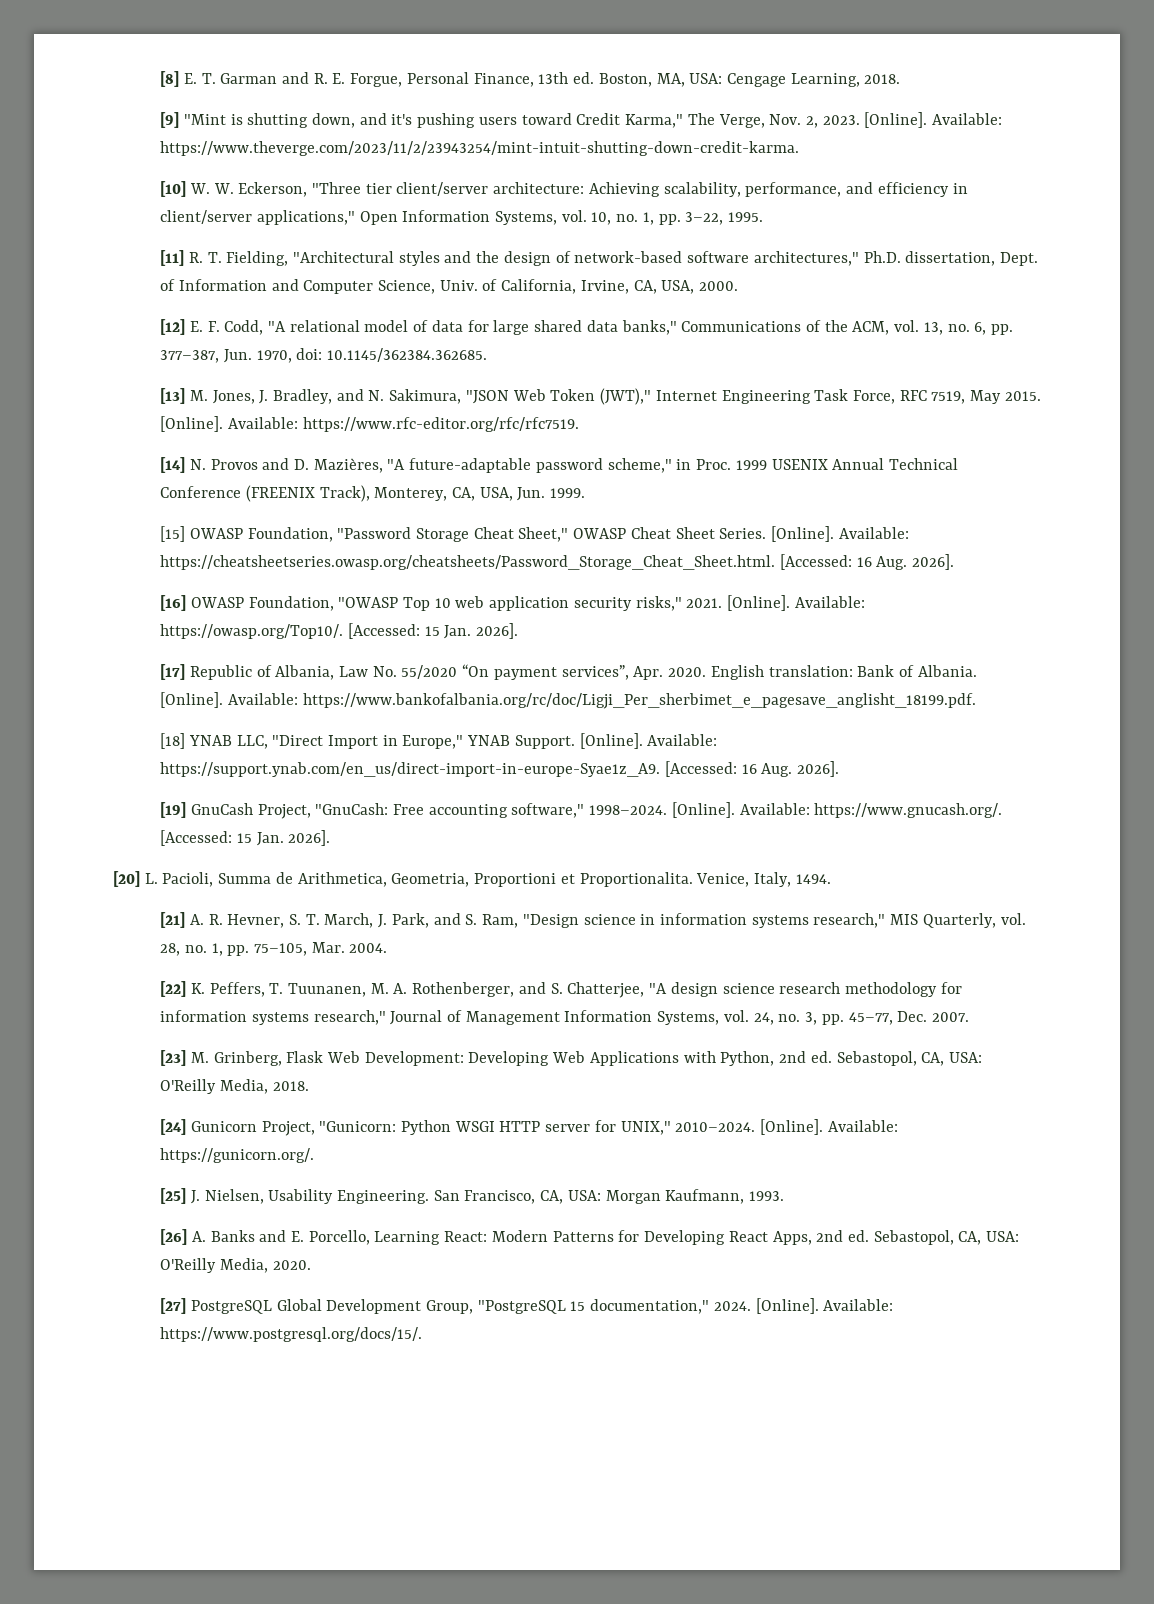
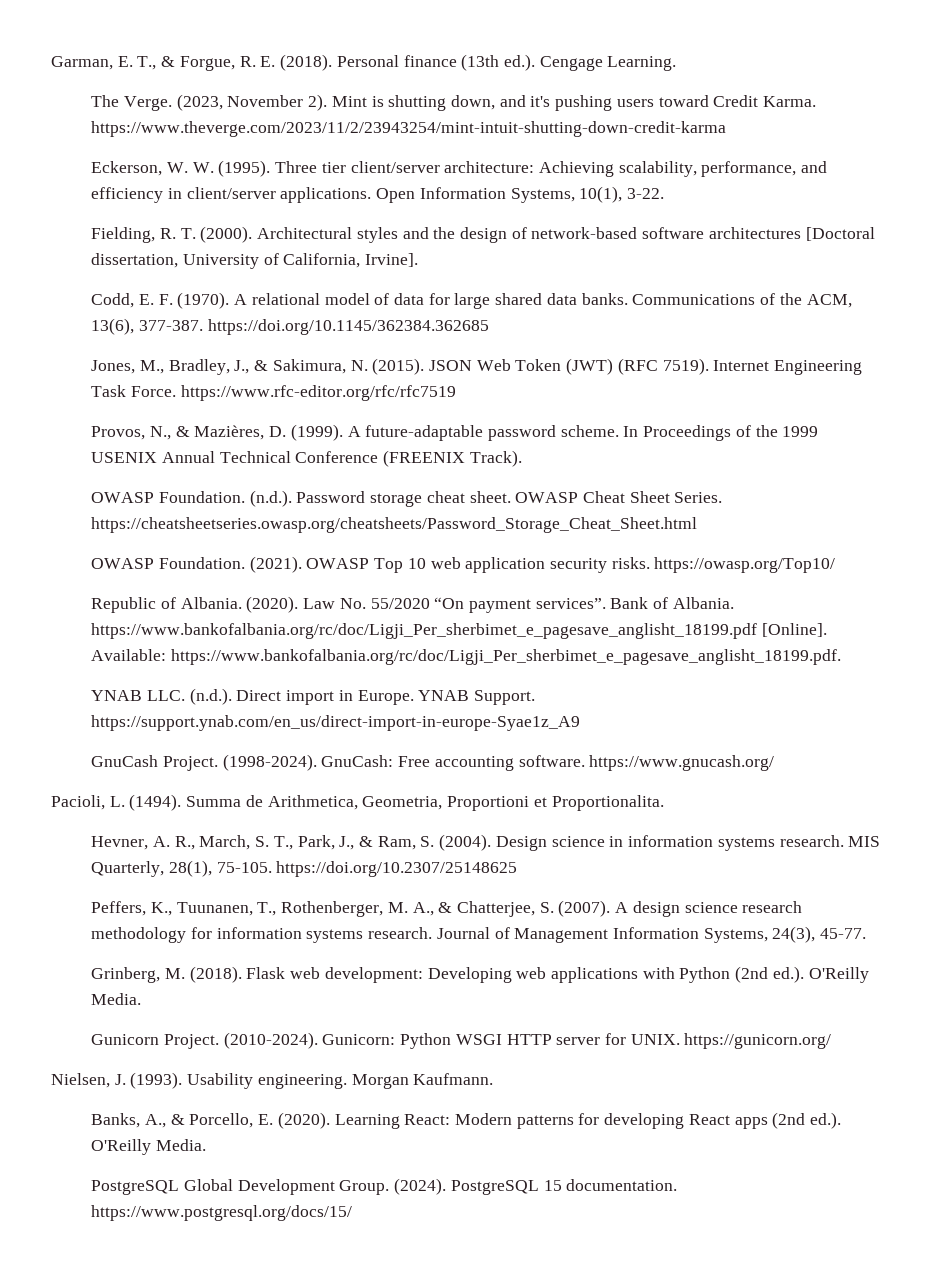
- [8] E. T. Garman and R. E. Forgue, Personal Finance, 13th ed. Boston, MA, USA: Cengage Learning, 2018.
- [9] "Mint is shutting down, and it's pushing users toward Credit Karma," The Verge, Nov. 2, 2023. [Online]. Available: https://www.theverge.com/2023/11/2/23943254/mint-intuit-shutting-down-credit-karma.
- [10] W. W. Eckerson, "Three tier client/server architecture:
+ Garman, E. T., & Forgue, R. E. (2018). Personal finance (13th ed.). Cengage Learning.
+ The Verge. (2023, November 2). Mint is shutting down, and it's pushing users toward Credit Karma. https://www.theverge.com/2023/11/2/23943254/mint-intuit-shutting-down-credit-karma
+ Eckerson, W. W. (1995). Three tier client/server architecture:
- Achieving scalability, performance, and efficiency in client/server applications," Open Information Systems, vol. 10, no. 1, pp. 3–22, 1995.
- [11] R. T. Fielding, "Architectural styles and the design of network-based software architectures," Ph.D. dissertation, Dept. of Information and Computer Science, Univ. of California, Irvine, CA, USA, 2000.
- [12] E. F. Codd, "A relational model of data for large shared data banks," Communications of the ACM, vol. 13, no. 6, pp. 377–387, Jun. 1970, doi: 10.1145/362384.362685.
- [13] M. Jones, J. Bradley, and N. Sakimura, "JSON Web Token (JWT)," Internet Engineering Task Force, RFC 7519, May 2015. [Online]. Available: https://www.rfc-editor.org/rfc/rfc7519.
- [14] N. Provos and D. Mazières, "A future-adaptable password scheme," in Proc. 1999 USENIX Annual Technical Conference (FREENIX Track), Monterey, CA, USA, Jun. 1999.
- [15] OWASP Foundation, "Password Storage Cheat Sheet," OWASP Cheat Sheet Series. [Online]. Available: https://cheatsheetseries.owasp.org/cheatsheets/Password_Storage_Cheat_Sheet.html. [Accessed: 16 Aug. 2026].
- [16] OWASP Foundation, "OWASP Top 10 web application security risks," 2021. [Online]. Available: https://owasp.org/Top10/. [Accessed: 15 Jan. 2026].
- [17] Republic of Albania, Law No. 55/2020 “On payment services”, Apr. 2020. English translation:
+ Achieving scalability, performance, and efficiency in client/server applications. Open Information Systems, 10(1), 3-22.
+ Fielding, R. T. (2000). Architectural styles and the design of network-based software architectures [Doctoral dissertation, University of California, Irvine].
+ Codd, E. F. (1970). A relational model of data for large shared data banks. Communications of the ACM, 13(6), 377-387. https://doi.org/10.1145/362384.362685
+ Jones, M., Bradley, J., & Sakimura, N. (2015). JSON Web Token (JWT) (RFC 7519). Internet Engineering Task Force. https://www.rfc-editor.org/rfc/rfc7519
+ Provos, N., & Mazières, D. (1999). A future-adaptable password scheme. In Proceedings of the 1999 USENIX Annual Technical Conference (FREENIX Track).
+ OWASP Foundation. (n.d.). Password storage cheat sheet. OWASP Cheat Sheet Series. https://cheatsheetseries.owasp.org/cheatsheets/Password_Storage_Cheat_Sheet.html
+ OWASP Foundation. (2021). OWASP Top 10 web application security risks. https://owasp.org/Top10/
+ Republic of Albania. (2020). Law No. 55/2020 “On payment services”.
- Bank of Albania. [Online].
+ Bank of Albania. https://www.bankofalbania.org/rc/doc/Ligji_Per_sherbimet_e_pagesave_anglisht_18199.pdf [Online].
- [18] YNAB LLC, "Direct Import in Europe," YNAB Support. [Online]. Available: https://support.ynab.com/en_us/direct-import-in-europe-Syae1z_A9. [Accessed: 16 Aug. 2026].
- [19] GnuCash Project, "GnuCash: Free accounting software," 1998–2024. [Online]. Available: https://www.gnucash.org/. [Accessed: 15 Jan. 2026].
- [20] L. Pacioli, Summa de Arithmetica, Geometria, Proportioni et Proportionalita. Venice, Italy, 1494.
- [21] A. R. Hevner, S. T. March, J. Park, and S. Ram, "Design science in information systems research," MIS Quarterly, vol. 28, no. 1, pp. 75–105, Mar. 2004.
- [22] K. Peffers, T. Tuunanen, M. A. Rothenberger, and S. Chatterjee, "A design science research methodology for information systems research," Journal of Management Information Systems, vol. 24, no. 3, pp. 45–77, Dec. 2007.
- [23] M. Grinberg, Flask Web Development: Developing Web Applications with Python, 2nd ed. Sebastopol, CA, USA: O'Reilly Media, 2018.
- [24] Gunicorn Project, "Gunicorn: Python WSGI HTTP server for UNIX," 2010–2024. [Online]. Available: https://gunicorn.org/.
- [25] J. Nielsen, Usability Engineering. San Francisco, CA, USA: Morgan Kaufmann, 1993.
- [26] A. Banks and E. Porcello, Learning React: Modern Patterns for Developing React Apps, 2nd ed. Sebastopol, CA, USA: O'Reilly Media, 2020.
- [27] PostgreSQL Global Development Group, "PostgreSQL 15 documentation," 2024. [Online]. Available: https://www.postgresql.org/docs/15/.
+ YNAB LLC. (n.d.). Direct import in Europe. YNAB Support. https://support.ynab.com/en_us/direct-import-in-europe-Syae1z_A9
+ GnuCash Project. (1998-2024). GnuCash: Free accounting software. https://www.gnucash.org/
+ Pacioli, L. (1494). Summa de Arithmetica, Geometria, Proportioni et Proportionalita.
+ Hevner, A. R., March, S. T., Park, J., & Ram, S. (2004). Design science in information systems research. MIS Quarterly, 28(1), 75-105. https://doi.org/10.2307/25148625
+ Peffers, K., Tuunanen, T., Rothenberger, M. A., & Chatterjee, S. (2007). A design science research methodology for information systems research. Journal of Management Information Systems, 24(3), 45-77.
+ Grinberg, M. (2018). Flask web development: Developing web applications with Python (2nd ed.). O'Reilly Media.
+ Gunicorn Project. (2010-2024). Gunicorn: Python WSGI HTTP server for UNIX. https://gunicorn.org/
+ Nielsen, J. (1993). Usability engineering. Morgan Kaufmann.
+ Banks, A., & Porcello, E. (2020). Learning React: Modern patterns for developing React apps (2nd ed.). O'Reilly Media.
+ PostgreSQL Global Development Group. (2024). PostgreSQL 15 documentation. https://www.postgresql.org/docs/15/

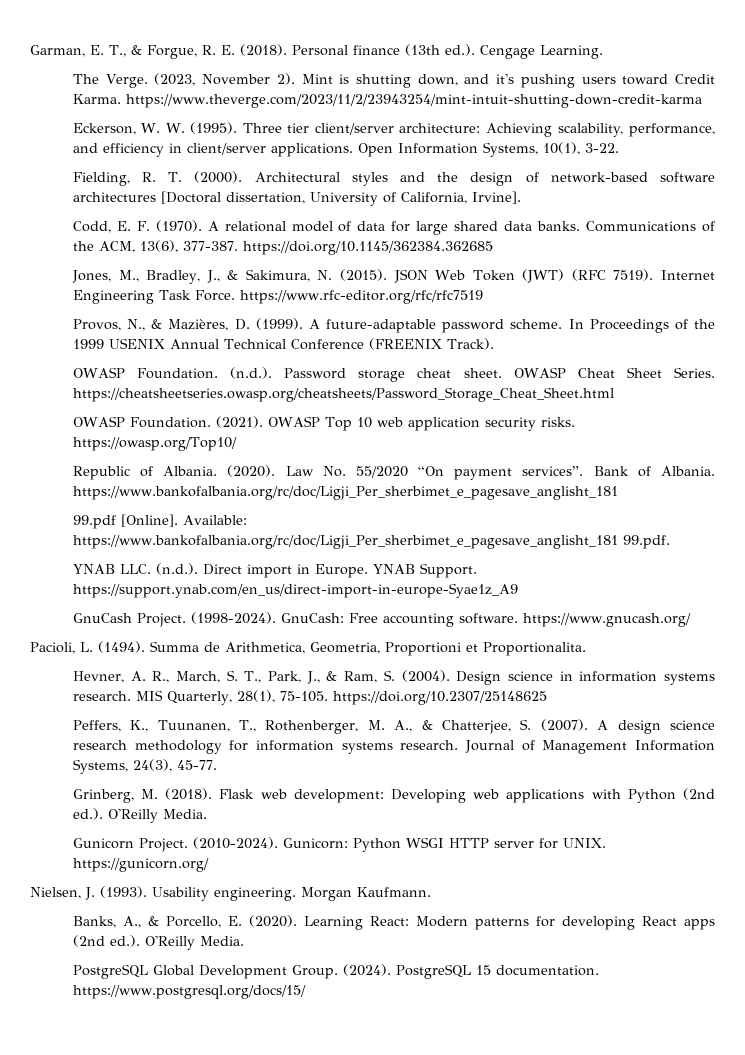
- Bank of Albania. https://www.bankofalbania.org/rc/doc/Ligji_Per_sherbimet_e_pagesave_anglisht_18199.pdf [Online]. Available: https://www.bankofalbania.org/rc/doc/Ligji_Per_sherbimet_e_pagesave_anglisht_18199.pdf.
+ Bank of Albania. https://www.bankofalbania.org/rc/doc/Ligji_Per_sherbimet_e_pagesave_anglisht_181
+ 99.pdf [Online]. Available: https://www.bankofalbania.org/rc/doc/Ligji_Per_sherbimet_e_pagesave_anglisht_181 99.pdf.

